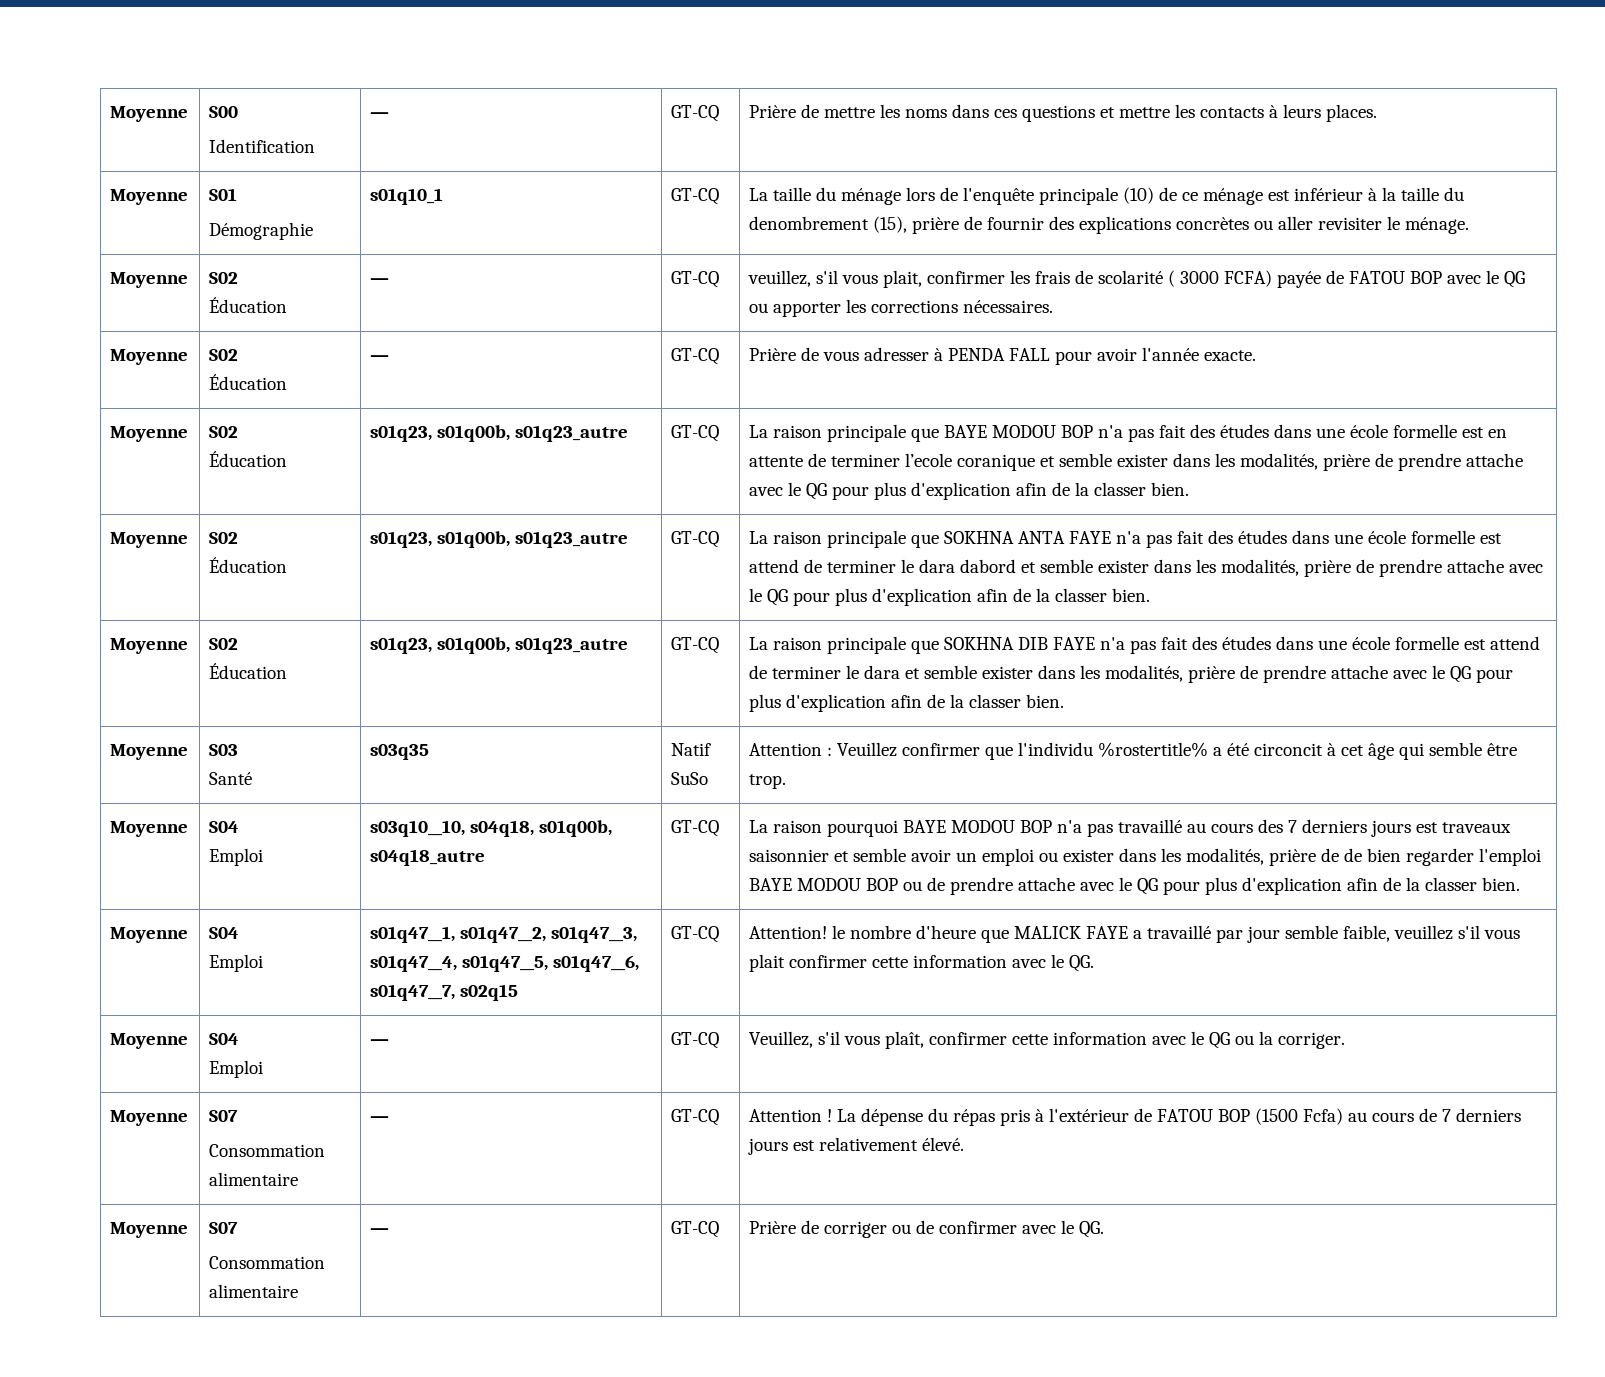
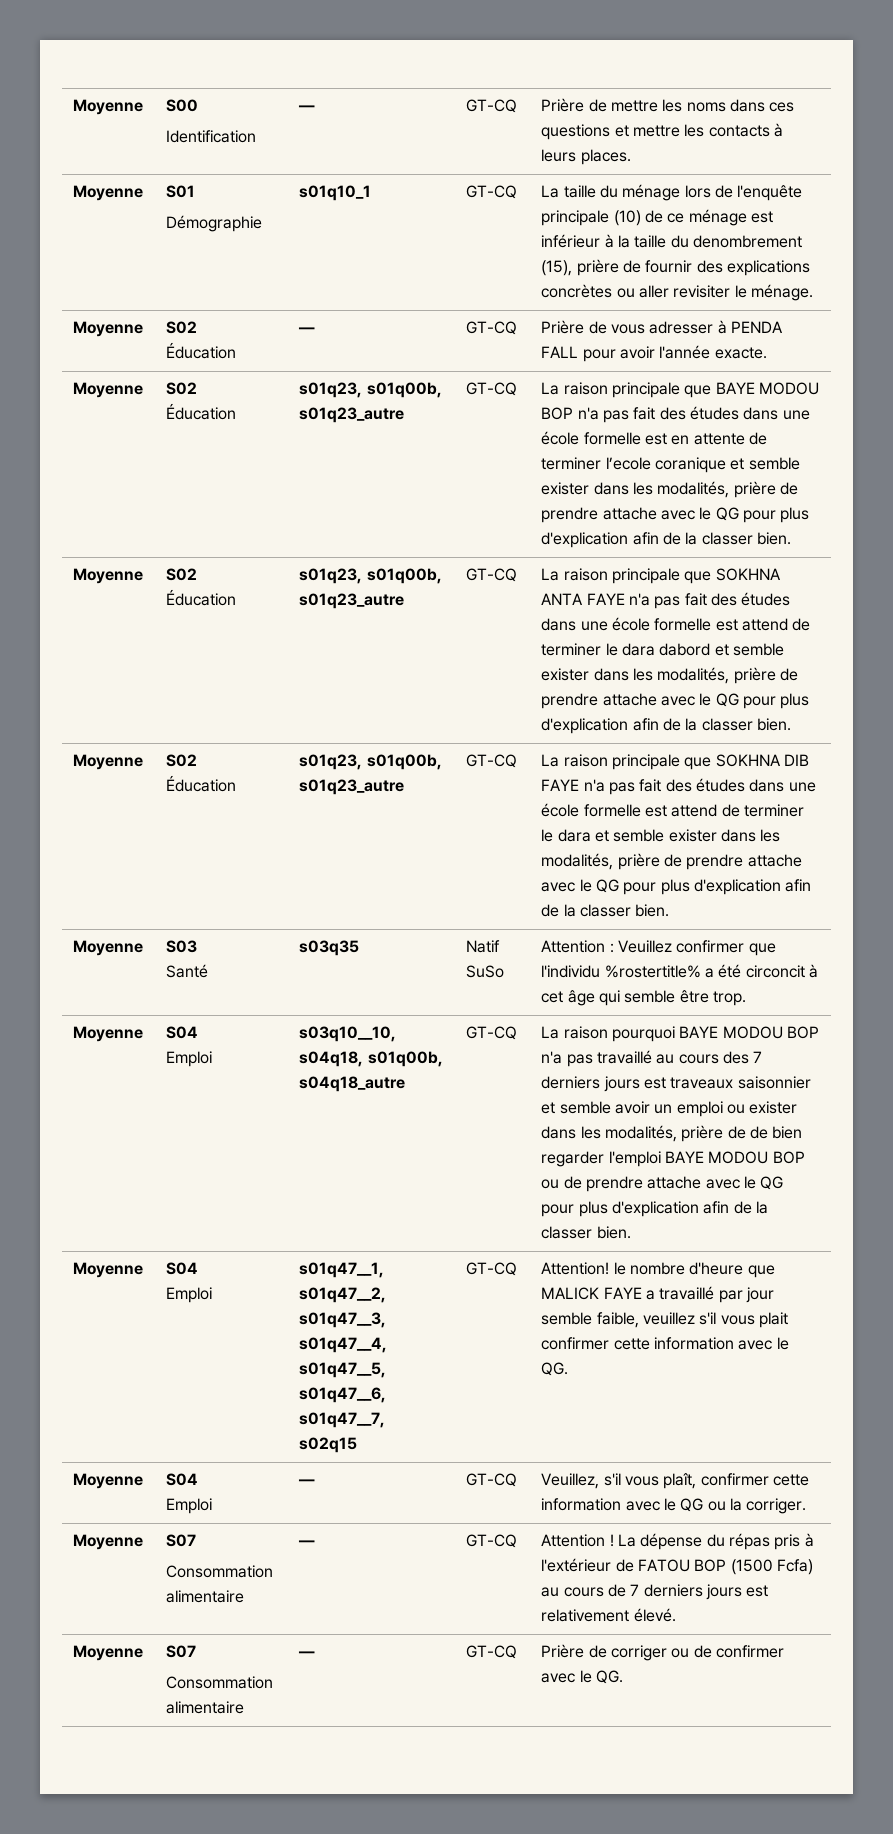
  Moyenne | S01
  Démographie | s01q10_1 | GT-CQ | La taille du ménage lors de l'enquête principale (10) de ce ménage est inférieur à la taille du denombrement (15), prière de fournir des explications concrètes ou aller revisiter le ménage.
- Moyenne | S02
- Éducation | — | GT-CQ | veuillez, s'il vous plait, confirmer les frais de scolarité ( 3000 FCFA) payée de FATOU BOP avec le QG ou apporter les corrections nécessaires.

